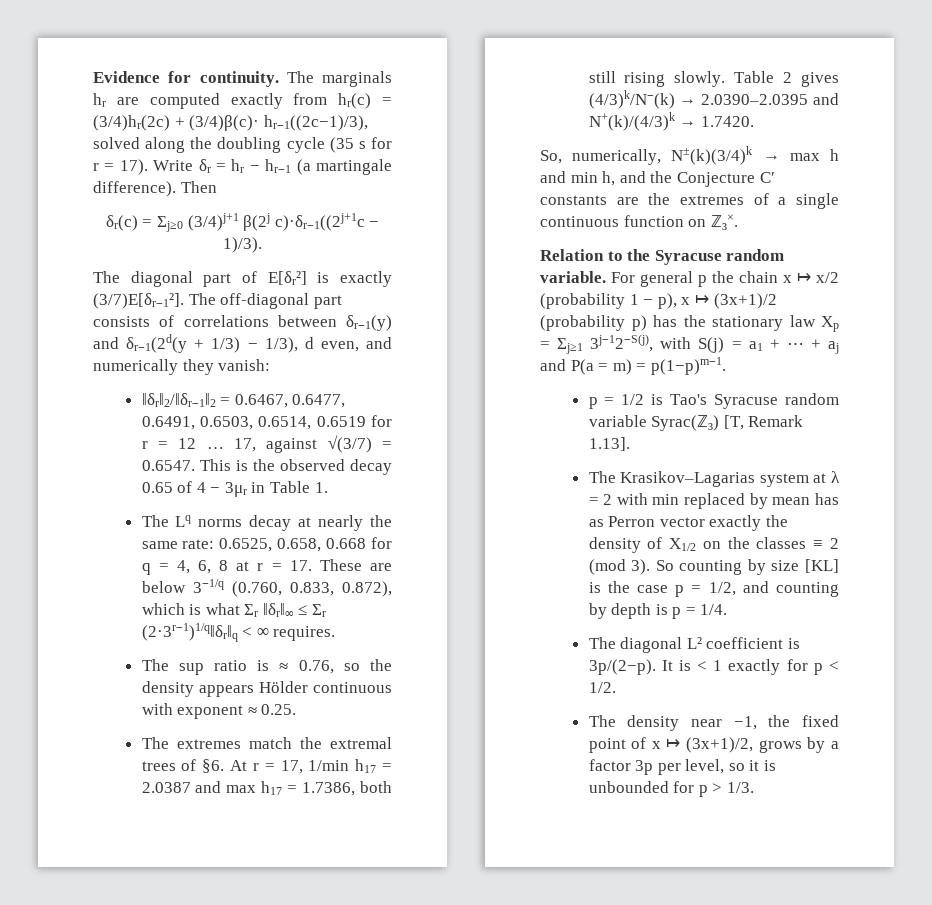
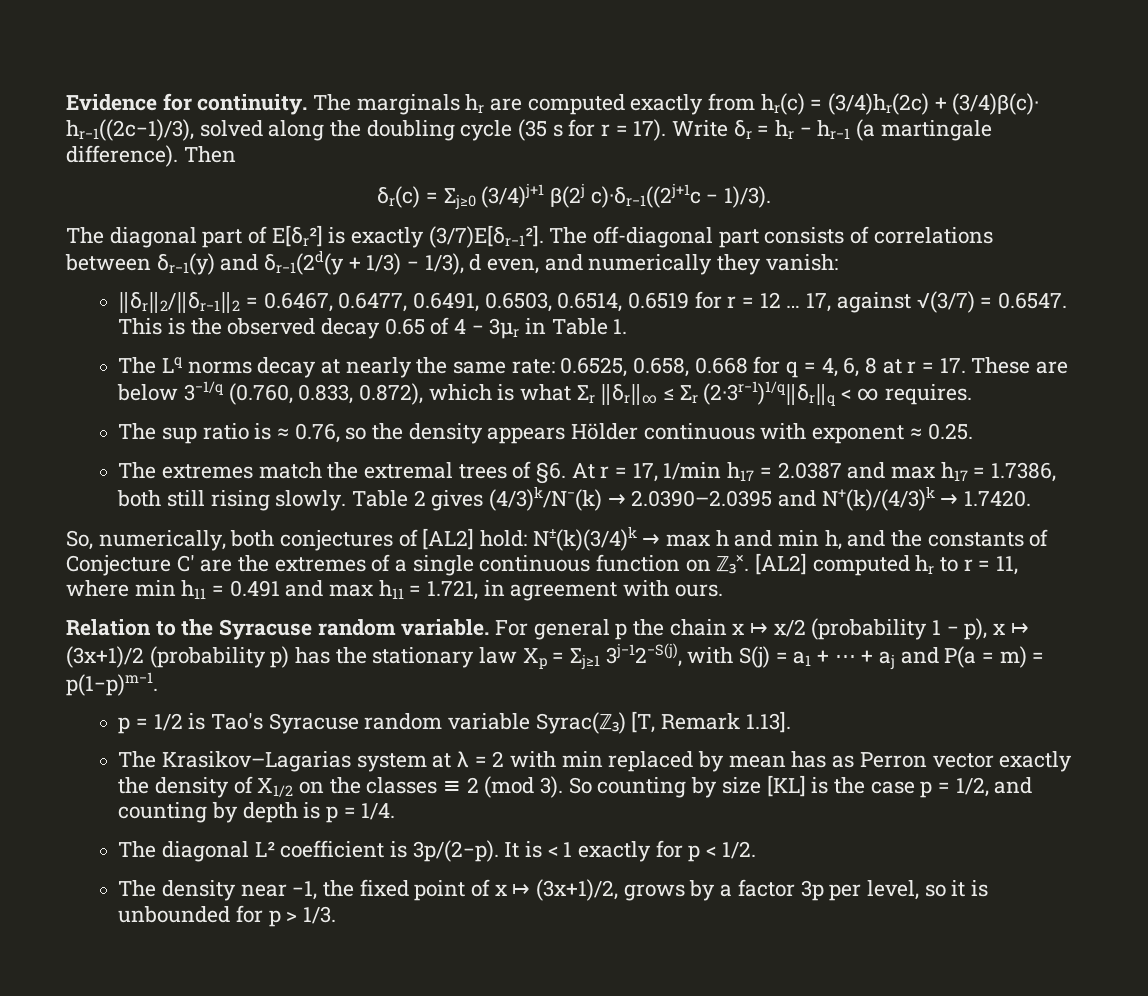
- So, numerically, N±(k)(3/4)k → max h and min h, and the Conjecture C′ constants are the extremes of a single continuous function on ℤ₃×.
+ So, numerically, both conjectures of [AL2] hold: N±(k)(3/4)k → max h and min h, and the constants of Conjecture C′ are the extremes of a single continuous function on ℤ₃×. [AL2] computed hr to r = 11, where min h11 = 0.491 and max h11 = 1.721, in agreement with ours.

